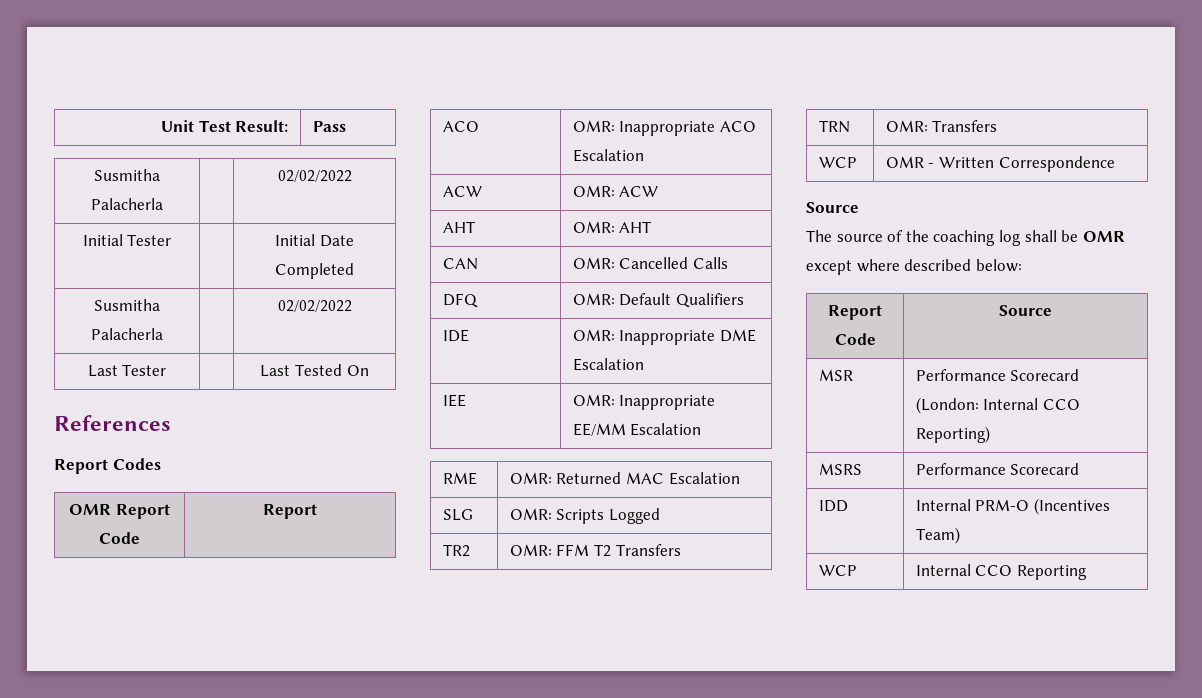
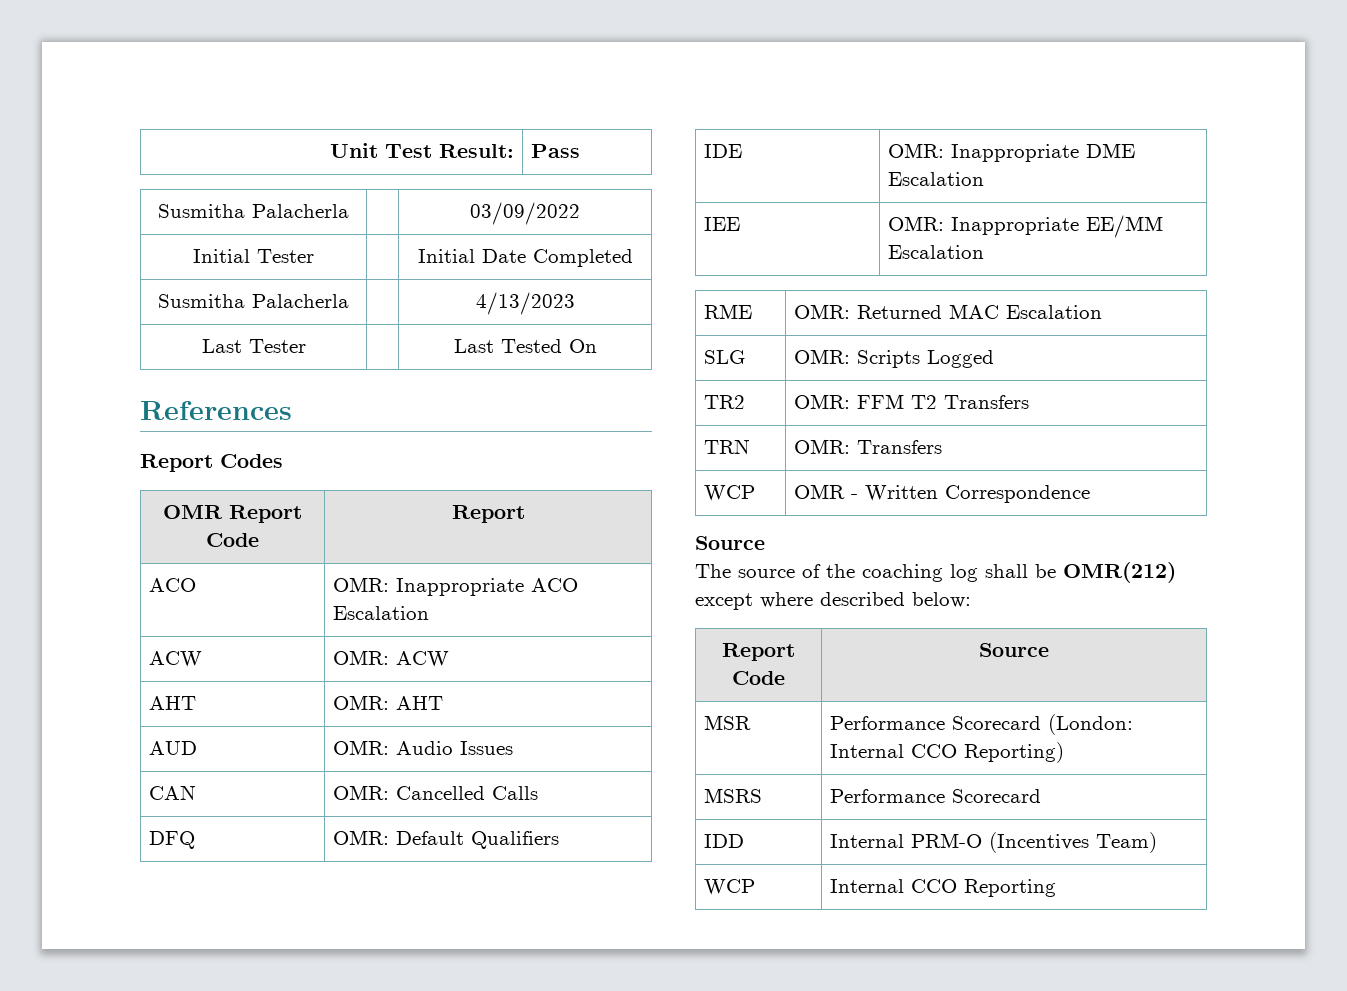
  Unit Test Result: | Pass
- Susmitha Palacherla | | 02/02/2022
+ Susmitha Palacherla | | 03/09/2022
  Initial Tester | | Initial Date Completed
- Susmitha Palacherla | | 02/02/2022
+ Susmitha Palacherla | | 4/13/2023
+ AUD | OMR: Audio Issues
- The source of the coaching log shall be OMR except where described below:
+ The source of the coaching log shall be OMR(212) except where described below:

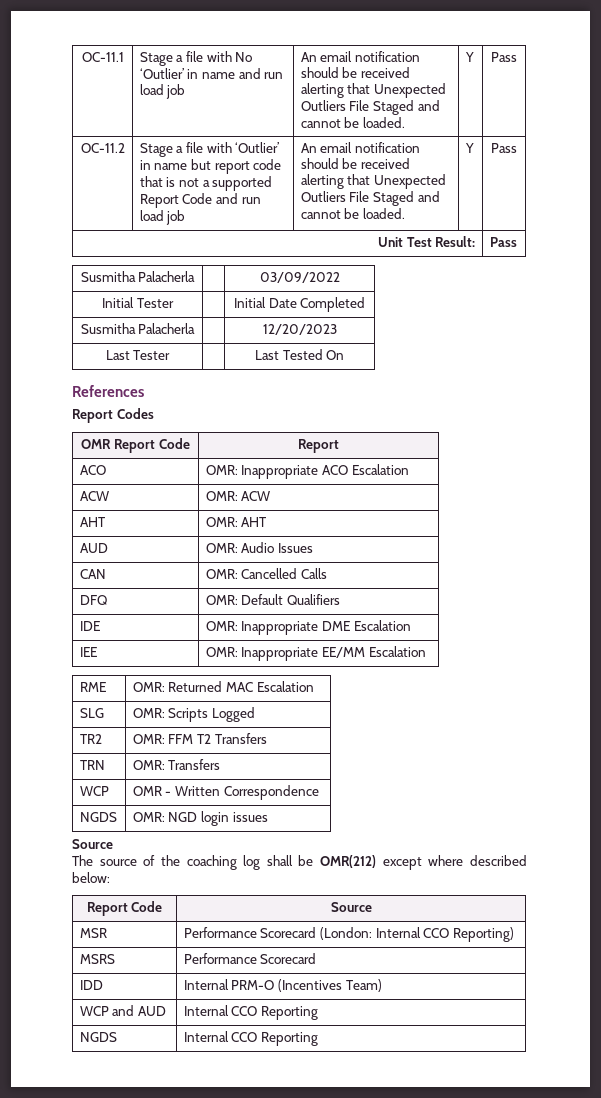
+ OC-11.1 | Stage a file with No ‘Outlier’ in name and run load job | An email notification should be received alerting that Unexpected Outliers File Staged and cannot be loaded. | Y | Pass
+ OC-11.2 | Stage a file with ‘Outlier’ in name but report code that is not a supported Report Code and run load job | An email notification should be received alerting that Unexpected Outliers File Staged and cannot be loaded. | Y | Pass
- Susmitha Palacherla | | 4/13/2023
+ Susmitha Palacherla | | 12/20/2023
+ NGDS | OMR: NGD login issues
- WCP | Internal CCO Reporting
+ WCP and AUD | Internal CCO Reporting
+ NGDS | Internal CCO Reporting

